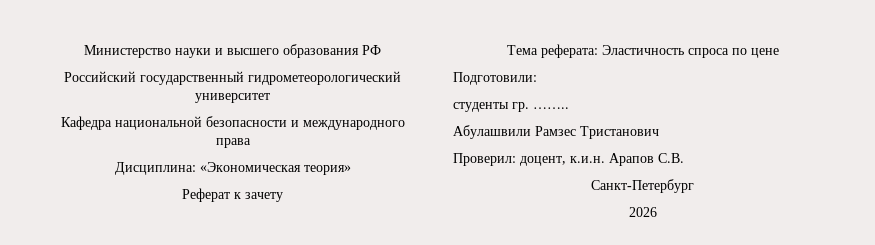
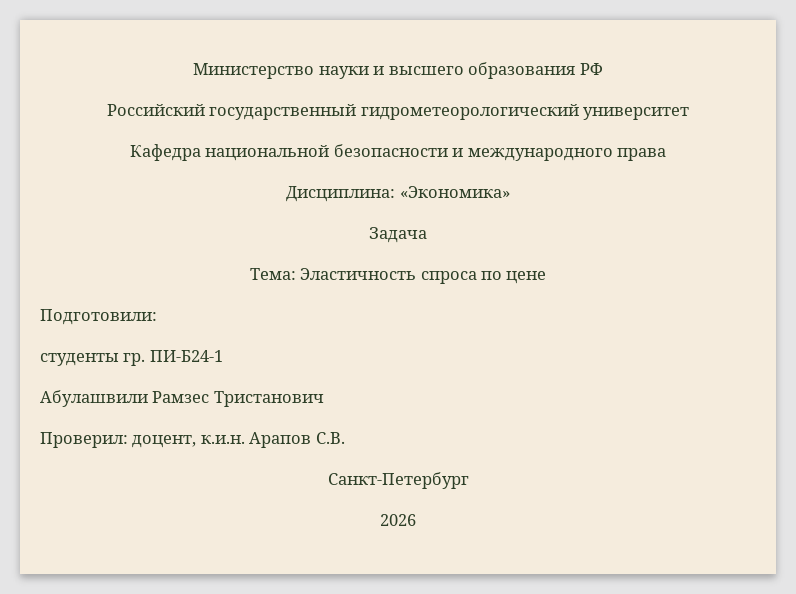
- Дисциплина: «Экономическая теория»
- Реферат к зачету
- Тема реферата: Эластичность спроса по цене
+ Дисциплина: «Экономика»
+ Задача
+ Тема: Эластичность спроса по цене
- ……..
+ ПИ-Б24-1

